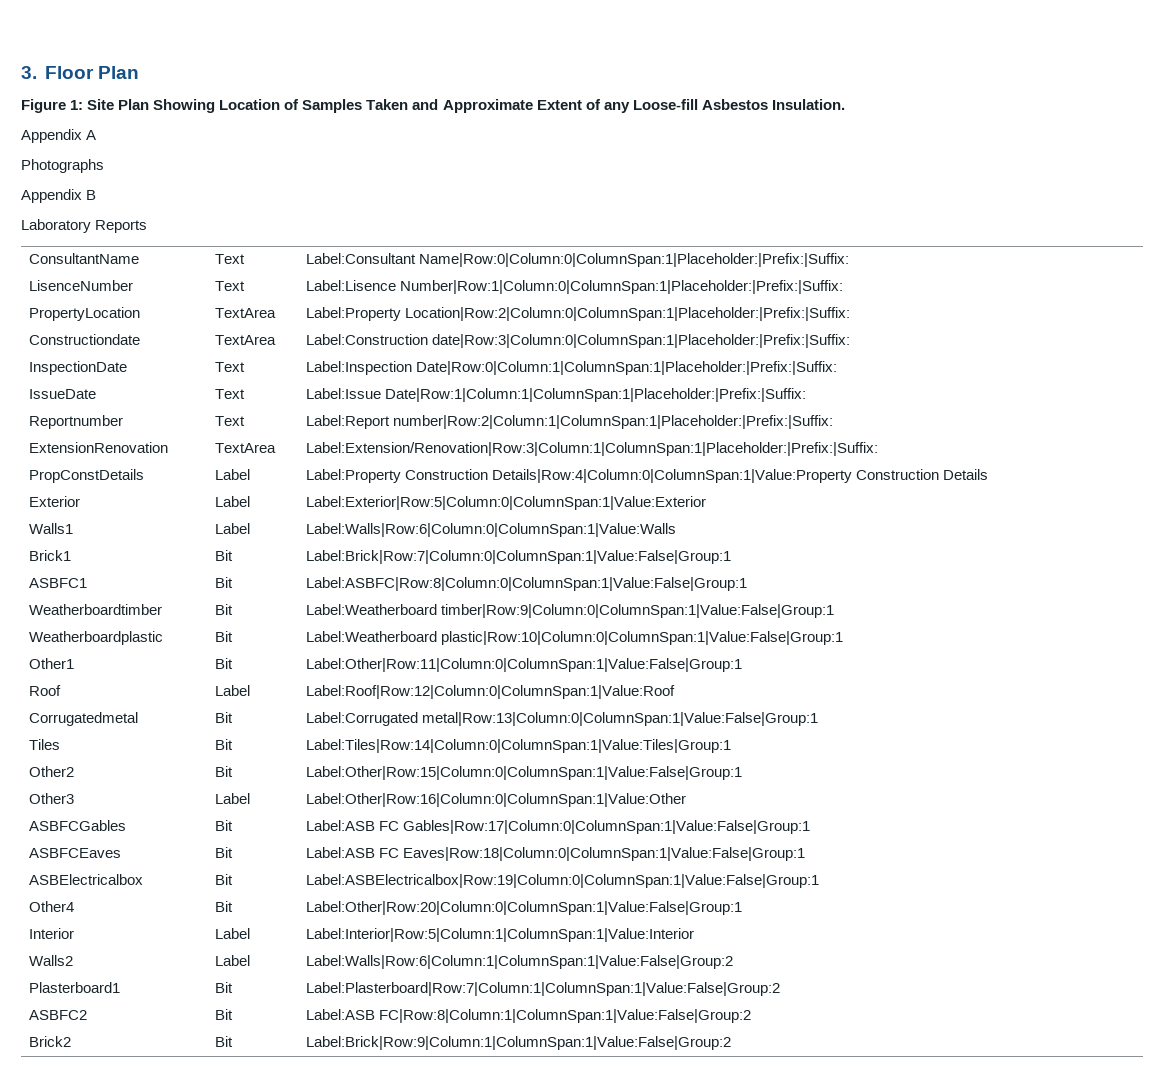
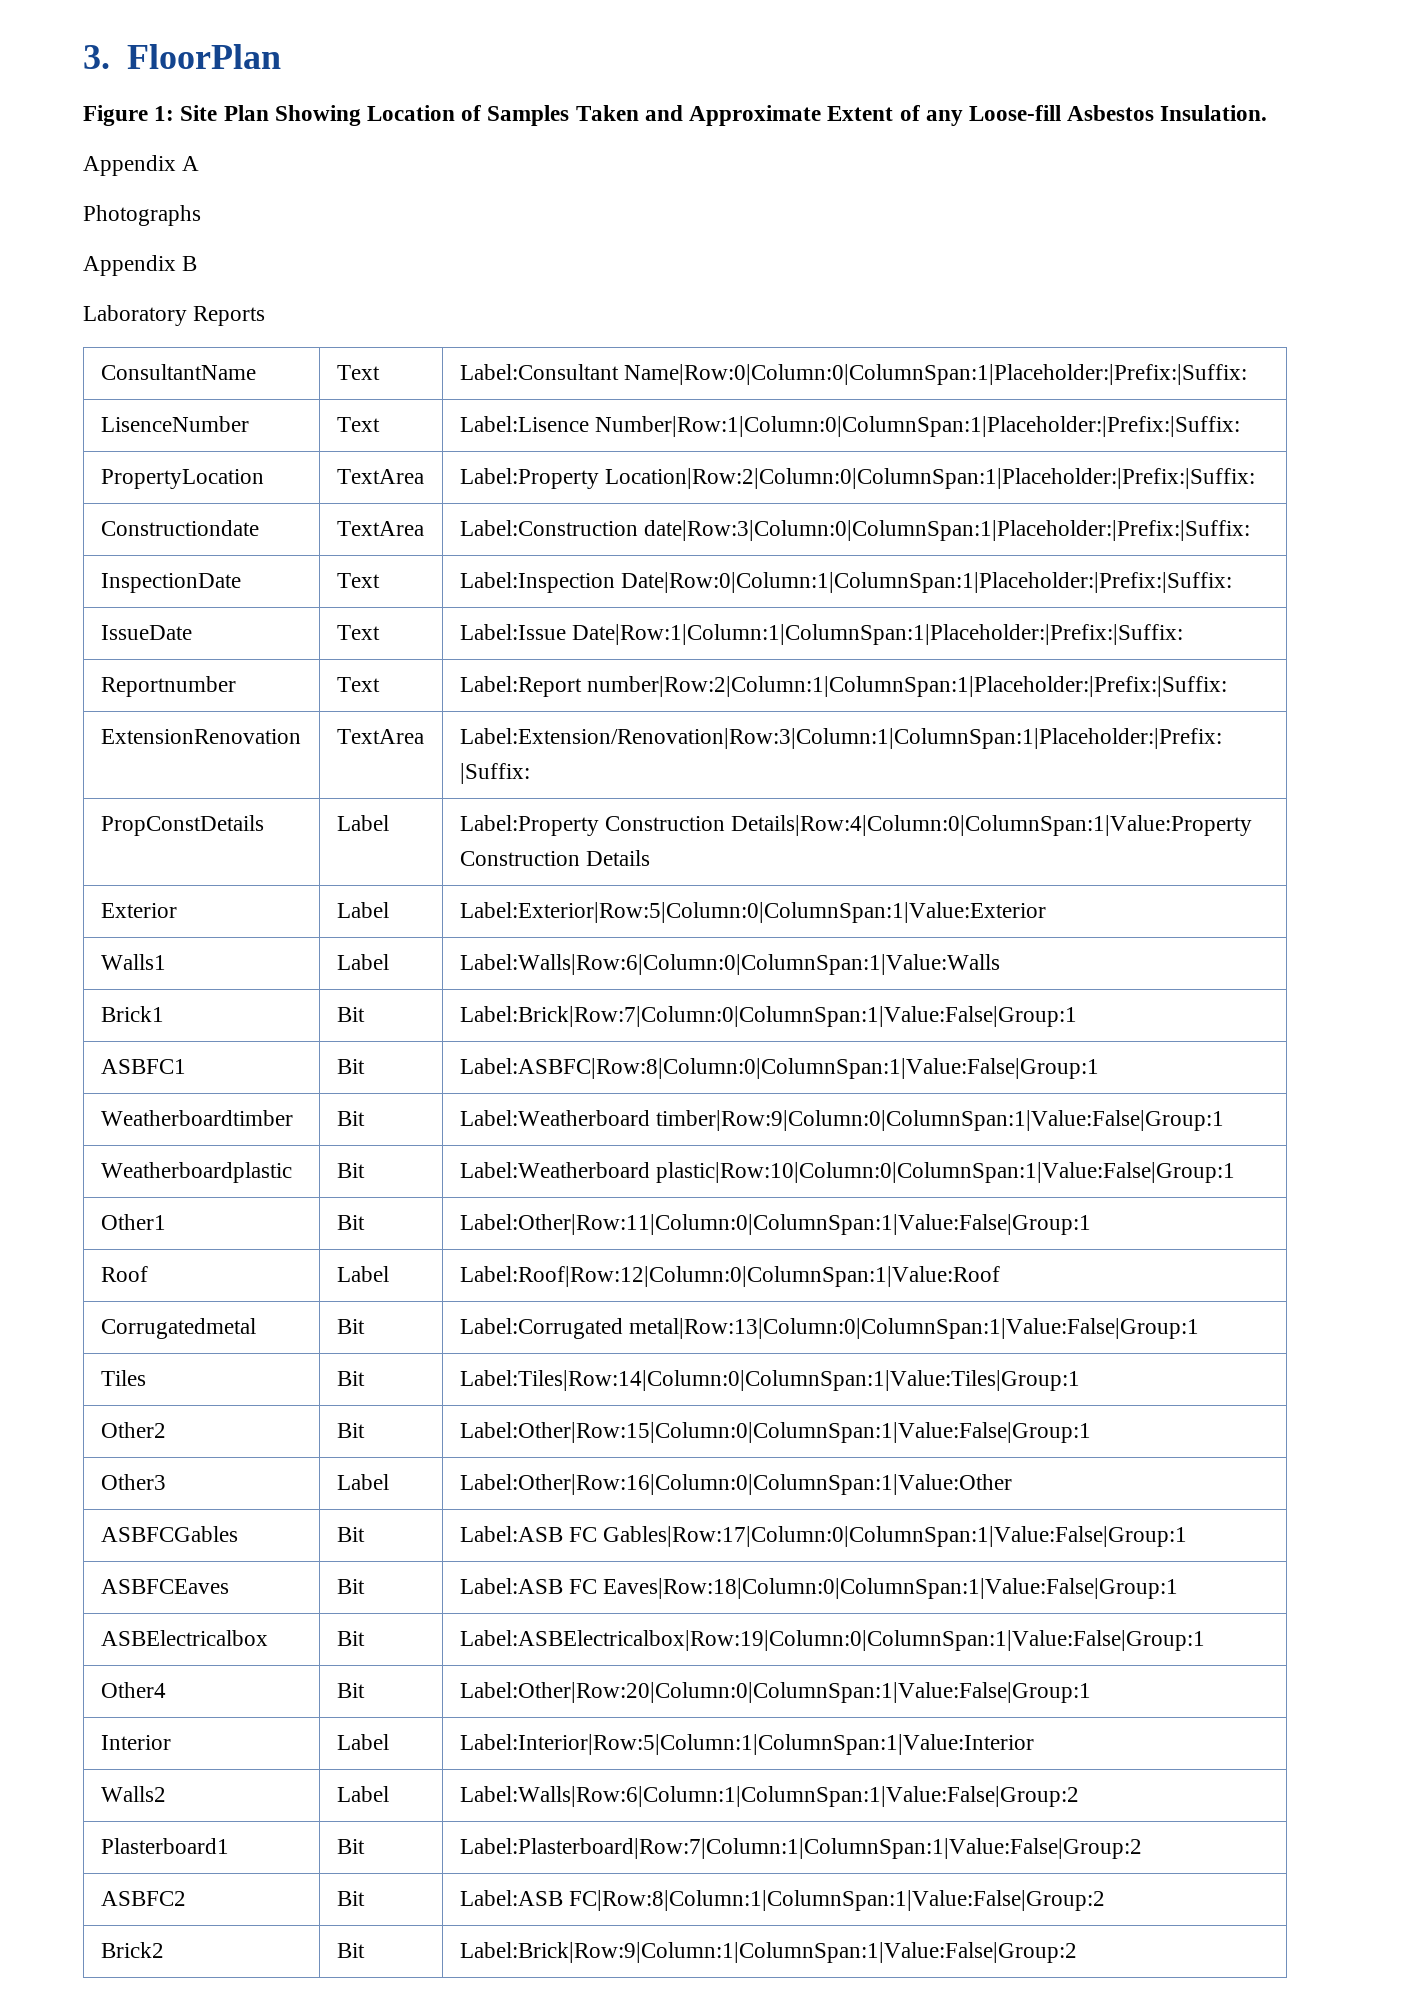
- 3. Floor Plan
+ 3. FloorPlan

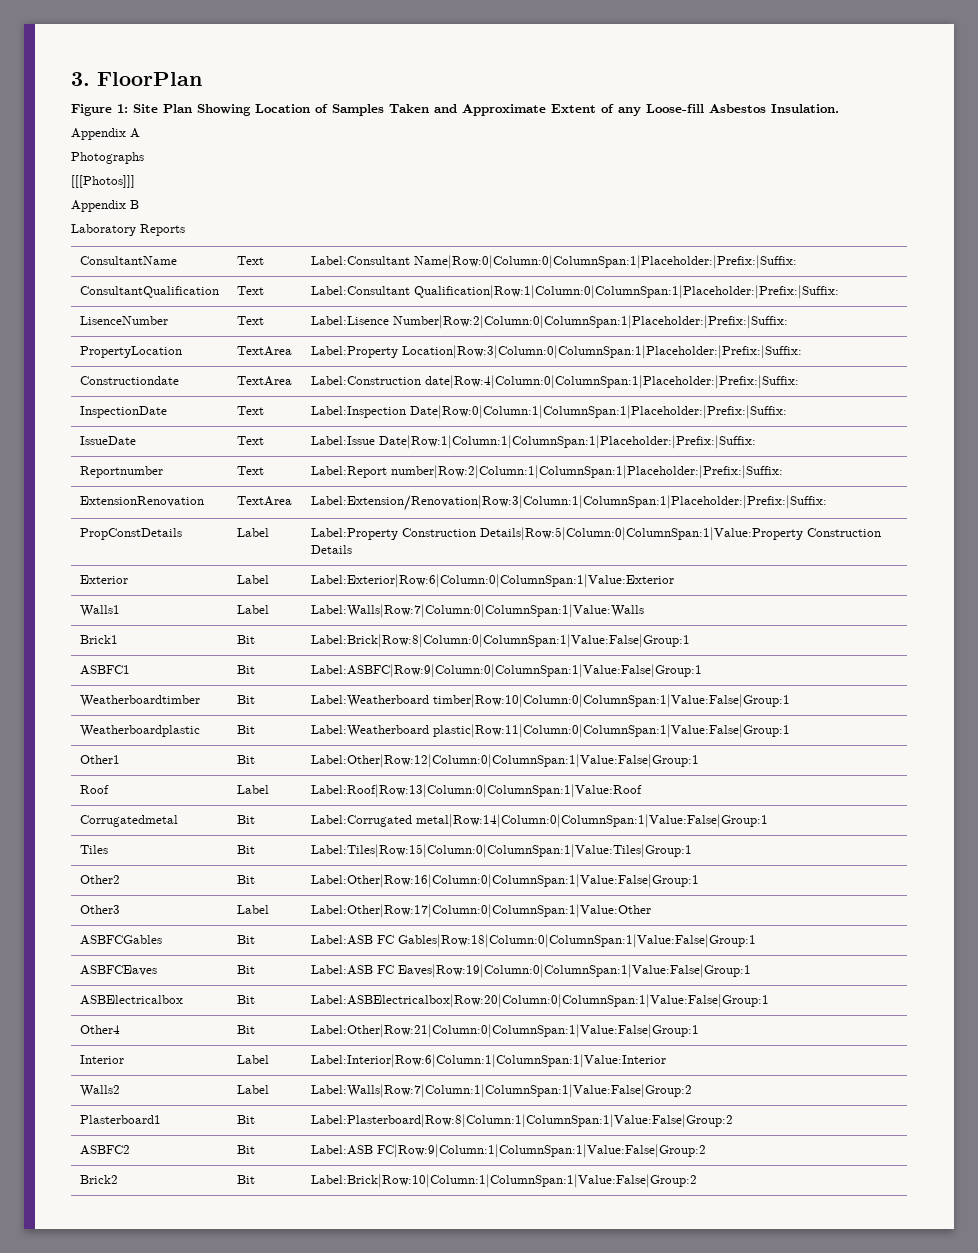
+ [[[Photos]]]
+ ConsultantQualification | Text | Label:Consultant Qualification|Row:1|Column:0|ColumnSpan:1|Placeholder:|Prefix:|Suffix:
- LisenceNumber | Text | Label:Lisence Number|Row:1|Column:0|ColumnSpan:1|Placeholder:|Prefix:|Suffix:
+ LisenceNumber | Text | Label:Lisence Number|Row:2|Column:0|ColumnSpan:1|Placeholder:|Prefix:|Suffix:
- PropertyLocation | TextArea | Label:Property Location|Row:2|Column:0|ColumnSpan:1|Placeholder:|Prefix:|Suffix:
+ PropertyLocation | TextArea | Label:Property Location|Row:3|Column:0|ColumnSpan:1|Placeholder:|Prefix:|Suffix:
- Constructiondate | TextArea | Label:Construction date|Row:3|Column:0|ColumnSpan:1|Placeholder:|Prefix:|Suffix:
+ Constructiondate | TextArea | Label:Construction date|Row:4|Column:0|ColumnSpan:1|Placeholder:|Prefix:|Suffix:
- PropConstDetails | Label | Label:Property Construction Details|Row:4|Column:0|ColumnSpan:1|Value:Property Construction Details
+ PropConstDetails | Label | Label:Property Construction Details|Row:5|Column:0|ColumnSpan:1|Value:Property Construction Details
- Exterior | Label | Label:Exterior|Row:5|Column:0|ColumnSpan:1|Value:Exterior
+ Exterior | Label | Label:Exterior|Row:6|Column:0|ColumnSpan:1|Value:Exterior
- Walls1 | Label | Label:Walls|Row:6|Column:0|ColumnSpan:1|Value:Walls
+ Walls1 | Label | Label:Walls|Row:7|Column:0|ColumnSpan:1|Value:Walls
- Brick1 | Bit | Label:Brick|Row:7|Column:0|ColumnSpan:1|Value:False|Group:1
+ Brick1 | Bit | Label:Brick|Row:8|Column:0|ColumnSpan:1|Value:False|Group:1
- ASBFC1 | Bit | Label:ASBFC|Row:8|Column:0|ColumnSpan:1|Value:False|Group:1
+ ASBFC1 | Bit | Label:ASBFC|Row:9|Column:0|ColumnSpan:1|Value:False|Group:1
- Weatherboardtimber | Bit | Label:Weatherboard timber|Row:9|Column:0|ColumnSpan:1|Value:False|Group:1
+ Weatherboardtimber | Bit | Label:Weatherboard timber|Row:10|Column:0|ColumnSpan:1|Value:False|Group:1
- Weatherboardplastic | Bit | Label:Weatherboard plastic|Row:10|Column:0|ColumnSpan:1|Value:False|Group:1
+ Weatherboardplastic | Bit | Label:Weatherboard plastic|Row:11|Column:0|ColumnSpan:1|Value:False|Group:1
- Other1 | Bit | Label:Other|Row:11|Column:0|ColumnSpan:1|Value:False|Group:1
+ Other1 | Bit | Label:Other|Row:12|Column:0|ColumnSpan:1|Value:False|Group:1
- Roof | Label | Label:Roof|Row:12|Column:0|ColumnSpan:1|Value:Roof
+ Roof | Label | Label:Roof|Row:13|Column:0|ColumnSpan:1|Value:Roof
- Corrugatedmetal | Bit | Label:Corrugated metal|Row:13|Column:0|ColumnSpan:1|Value:False|Group:1
+ Corrugatedmetal | Bit | Label:Corrugated metal|Row:14|Column:0|ColumnSpan:1|Value:False|Group:1
- Tiles | Bit | Label:Tiles|Row:14|Column:0|ColumnSpan:1|Value:Tiles|Group:1
+ Tiles | Bit | Label:Tiles|Row:15|Column:0|ColumnSpan:1|Value:Tiles|Group:1
- Other2 | Bit | Label:Other|Row:15|Column:0|ColumnSpan:1|Value:False|Group:1
+ Other2 | Bit | Label:Other|Row:16|Column:0|ColumnSpan:1|Value:False|Group:1
- Other3 | Label | Label:Other|Row:16|Column:0|ColumnSpan:1|Value:Other
+ Other3 | Label | Label:Other|Row:17|Column:0|ColumnSpan:1|Value:Other
- ASBFCGables | Bit | Label:ASB FC Gables|Row:17|Column:0|ColumnSpan:1|Value:False|Group:1
+ ASBFCGables | Bit | Label:ASB FC Gables|Row:18|Column:0|ColumnSpan:1|Value:False|Group:1
- ASBFCEaves | Bit | Label:ASB FC Eaves|Row:18|Column:0|ColumnSpan:1|Value:False|Group:1
+ ASBFCEaves | Bit | Label:ASB FC Eaves|Row:19|Column:0|ColumnSpan:1|Value:False|Group:1
- ASBElectricalbox | Bit | Label:ASBElectricalbox|Row:19|Column:0|ColumnSpan:1|Value:False|Group:1
+ ASBElectricalbox | Bit | Label:ASBElectricalbox|Row:20|Column:0|ColumnSpan:1|Value:False|Group:1
- Other4 | Bit | Label:Other|Row:20|Column:0|ColumnSpan:1|Value:False|Group:1
+ Other4 | Bit | Label:Other|Row:21|Column:0|ColumnSpan:1|Value:False|Group:1
- Interior | Label | Label:Interior|Row:5|Column:1|ColumnSpan:1|Value:Interior
+ Interior | Label | Label:Interior|Row:6|Column:1|ColumnSpan:1|Value:Interior
- Walls2 | Label | Label:Walls|Row:6|Column:1|ColumnSpan:1|Value:False|Group:2
+ Walls2 | Label | Label:Walls|Row:7|Column:1|ColumnSpan:1|Value:False|Group:2
- Plasterboard1 | Bit | Label:Plasterboard|Row:7|Column:1|ColumnSpan:1|Value:False|Group:2
+ Plasterboard1 | Bit | Label:Plasterboard|Row:8|Column:1|ColumnSpan:1|Value:False|Group:2
- ASBFC2 | Bit | Label:ASB FC|Row:8|Column:1|ColumnSpan:1|Value:False|Group:2
+ ASBFC2 | Bit | Label:ASB FC|Row:9|Column:1|ColumnSpan:1|Value:False|Group:2
- Brick2 | Bit | Label:Brick|Row:9|Column:1|ColumnSpan:1|Value:False|Group:2
+ Brick2 | Bit | Label:Brick|Row:10|Column:1|ColumnSpan:1|Value:False|Group:2

